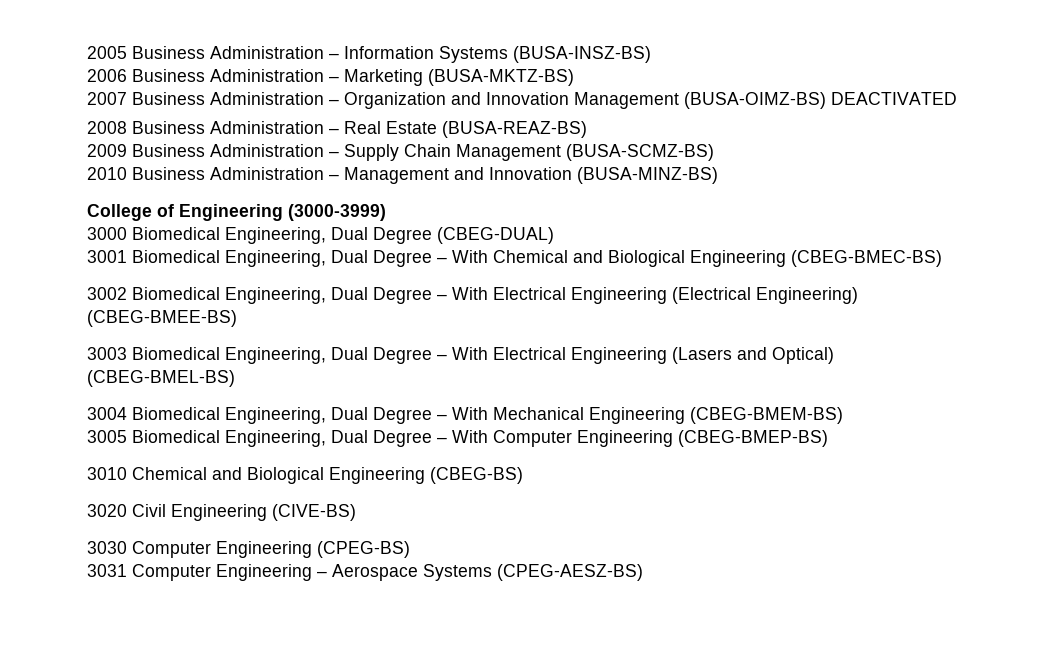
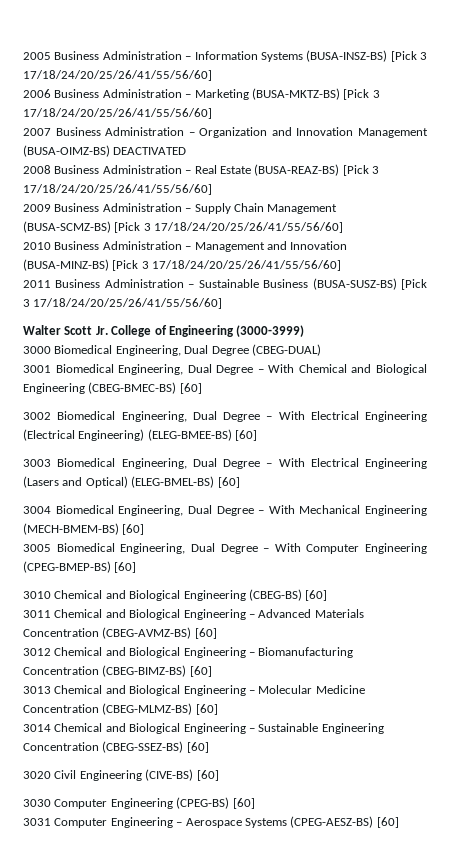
- 2005 Business Administration – Information Systems (BUSA-INSZ-BS)
+ 2005 Business Administration – Information Systems (BUSA-INSZ-BS) [Pick 3 17/18/24/20/25/26/41/55/56/60]
- 2006 Business Administration – Marketing (BUSA-MKTZ-BS)
+ 2006 Business Administration – Marketing (BUSA-MKTZ-BS) [Pick 3 17/18/24/20/25/26/41/55/56/60]
- 2008 Business Administration – Real Estate (BUSA-REAZ-BS)
+ 2008 Business Administration – Real Estate (BUSA-REAZ-BS) [Pick 3 17/18/24/20/25/26/41/55/56/60]
- 2009 Business Administration – Supply Chain Management (BUSA-SCMZ-BS)
+ 2009 Business Administration – Supply Chain Management (BUSA-SCMZ-BS) [Pick 3 17/18/24/20/25/26/41/55/56/60]
- 2010 Business Administration – Management and Innovation (BUSA-MINZ-BS)
- College of Engineering (3000-3999)
+ 2010 Business Administration – Management and Innovation (BUSA-MINZ-BS) [Pick 3 17/18/24/20/25/26/41/55/56/60]
+ 2011 Business Administration – Sustainable Business (BUSA-SUSZ-BS) [Pick 3 17/18/24/20/25/26/41/55/56/60]
+ Walter Scott Jr. College of Engineering (3000-3999)
- 3001 Biomedical Engineering, Dual Degree – With Chemical and Biological Engineering (CBEG-BMEC-BS)
+ 3001 Biomedical Engineering, Dual Degree – With Chemical and Biological Engineering (CBEG-BMEC-BS) [60]
- 3002 Biomedical Engineering, Dual Degree – With Electrical Engineering (Electrical Engineering) (CBEG-BMEE-BS)
+ 3002 Biomedical Engineering, Dual Degree – With Electrical Engineering (Electrical Engineering) (ELEG-BMEE-BS) [60]
- 3003 Biomedical Engineering, Dual Degree – With Electrical Engineering (Lasers and Optical) (CBEG-BMEL-BS)
+ 3003 Biomedical Engineering, Dual Degree – With Electrical Engineering (Lasers and Optical) (ELEG-BMEL-BS) [60]
- 3004 Biomedical Engineering, Dual Degree – With Mechanical Engineering (CBEG-BMEM-BS)
+ 3004 Biomedical Engineering, Dual Degree – With Mechanical Engineering (MECH-BMEM-BS) [60]
- 3005 Biomedical Engineering, Dual Degree – With Computer Engineering (CBEG-BMEP-BS)
+ 3005 Biomedical Engineering, Dual Degree – With Computer Engineering (CPEG-BMEP-BS) [60]
- 3010 Chemical and Biological Engineering (CBEG-BS)
+ 3010 Chemical and Biological Engineering (CBEG-BS) [60]
+ 3011 Chemical and Biological Engineering – Advanced Materials Concentration (CBEG-AVMZ-BS) [60]
+ 3012 Chemical and Biological Engineering – Biomanufacturing Concentration (CBEG-BIMZ-BS) [60]
+ 3013 Chemical and Biological Engineering – Molecular Medicine Concentration (CBEG-MLMZ-BS) [60]
+ 3014 Chemical and Biological Engineering – Sustainable Engineering Concentration (CBEG-SSEZ-BS) [60]
- 3020 Civil Engineering (CIVE-BS)
+ 3020 Civil Engineering (CIVE-BS) [60]
- 3030 Computer Engineering (CPEG-BS)
+ 3030 Computer Engineering (CPEG-BS) [60]
- 3031 Computer Engineering – Aerospace Systems (CPEG-AESZ-BS)
+ 3031 Computer Engineering – Aerospace Systems (CPEG-AESZ-BS) [60]

